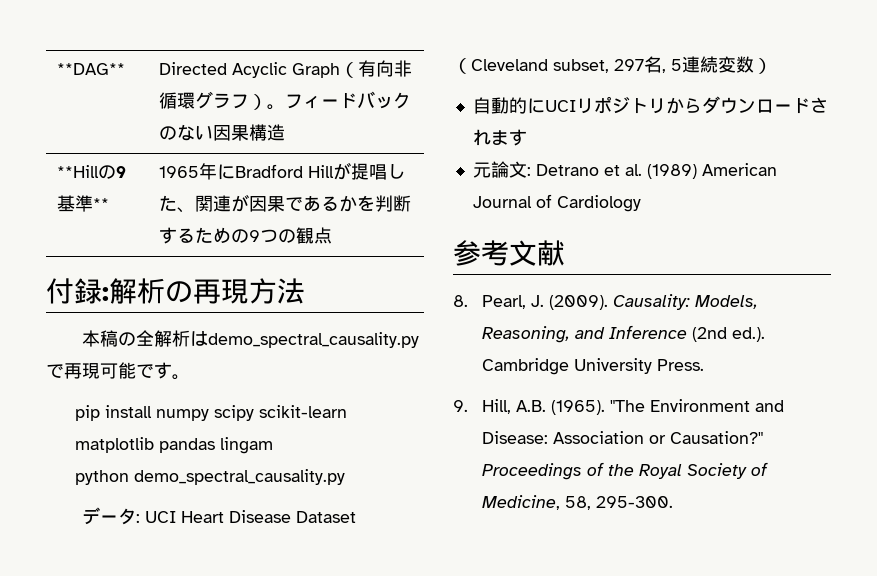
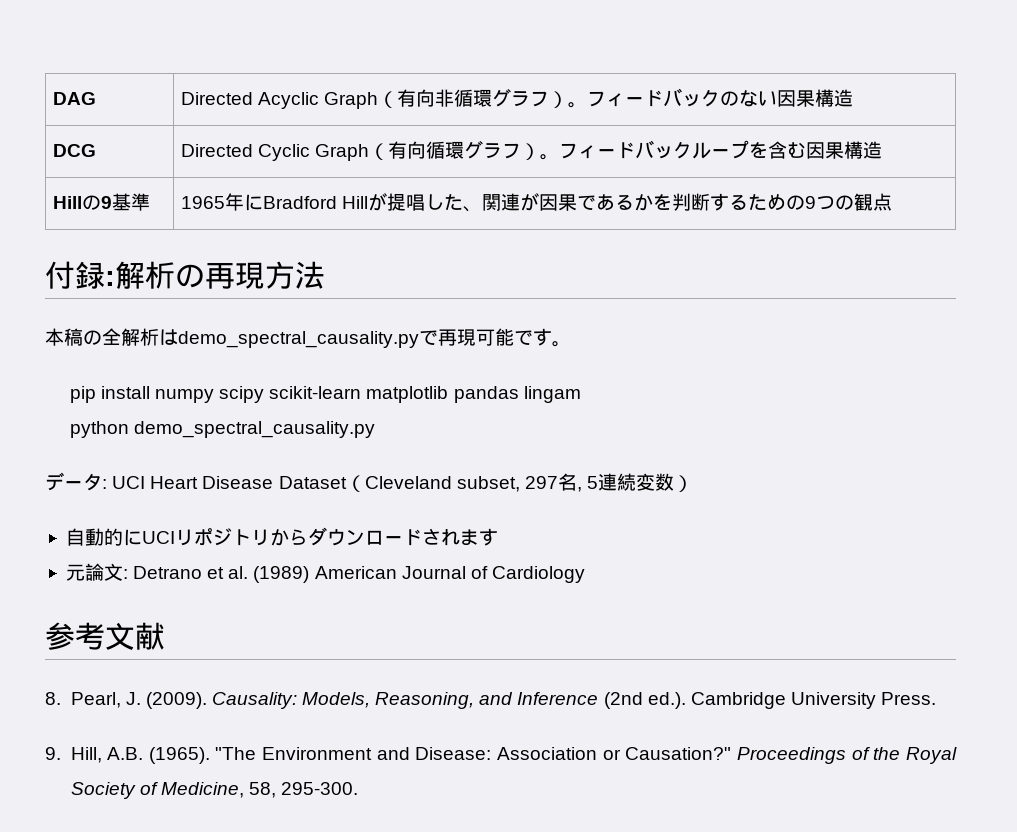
- **DAG** | Directed Acyclic Graph（有向非循環グラフ）。フィードバックのない因果構造
+ DAG | Directed Acyclic Graph（有向非循環グラフ）。フィードバックのない因果構造
- **Hillの9基準** | 1965年にBradford Hillが提唱した、関連が因果であるかを判断するための9つの観点
+ DCG | Directed Cyclic Graph（有向循環グラフ）。フィードバックループを含む因果構造
+ Hillの9基準 | 1965年にBradford Hillが提唱した、関連が因果であるかを判断するための9つの観点

